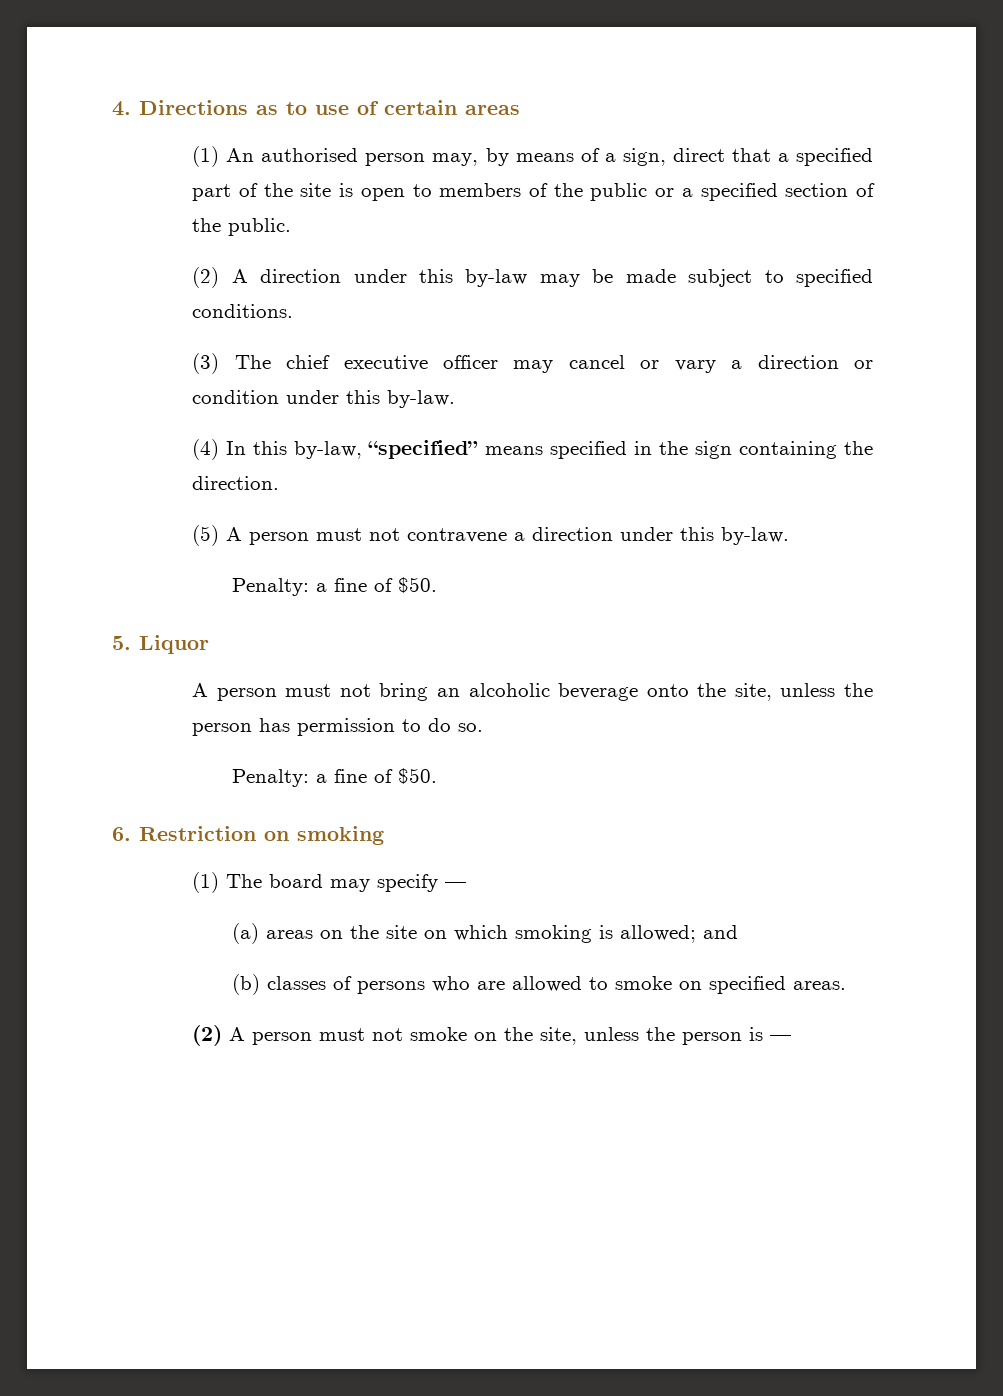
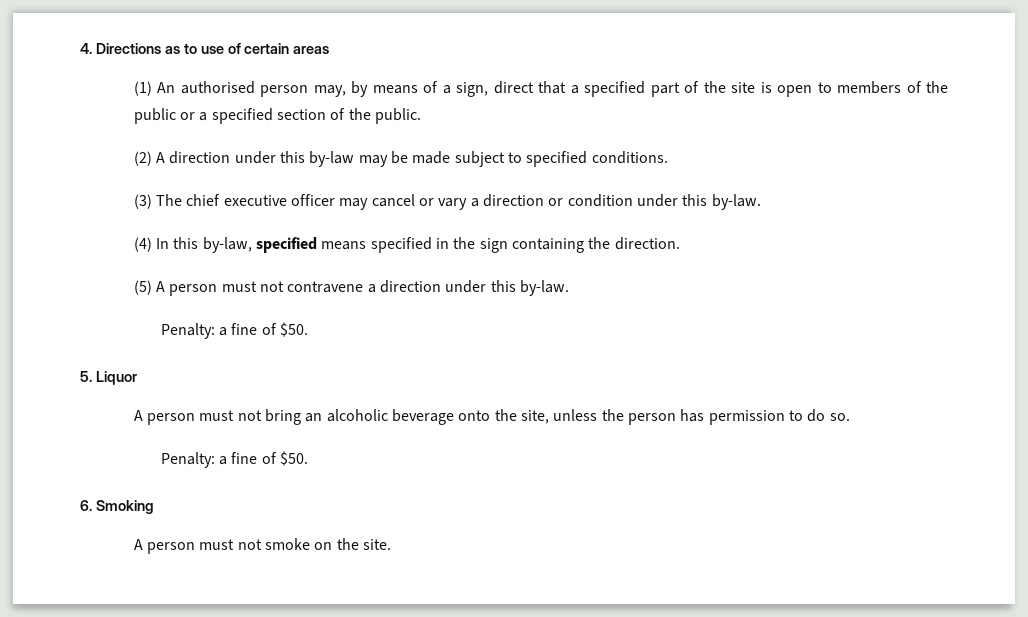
- (4) In this by-law, “specified” means specified in the sign containing the direction.
+ (4) In this by-law, specified means specified in the sign containing the direction.
- 6. Restriction on smoking
- (1) The board may specify —
- (a) areas on the site on which smoking is allowed; and
- (b) classes of persons who are allowed to smoke on specified areas.
- (2) A person must not smoke on the site, unless the person is —
+ 6. Smoking
+ A person must not smoke on the site.

